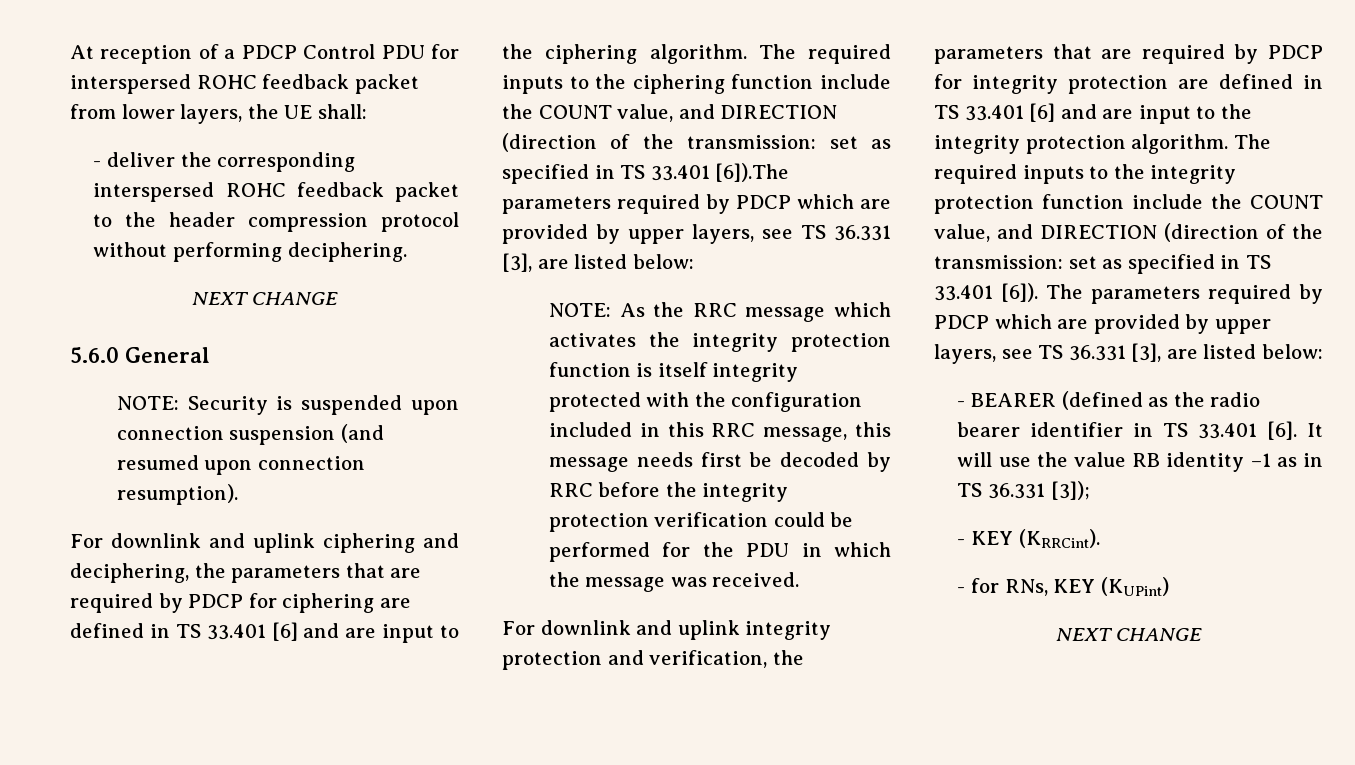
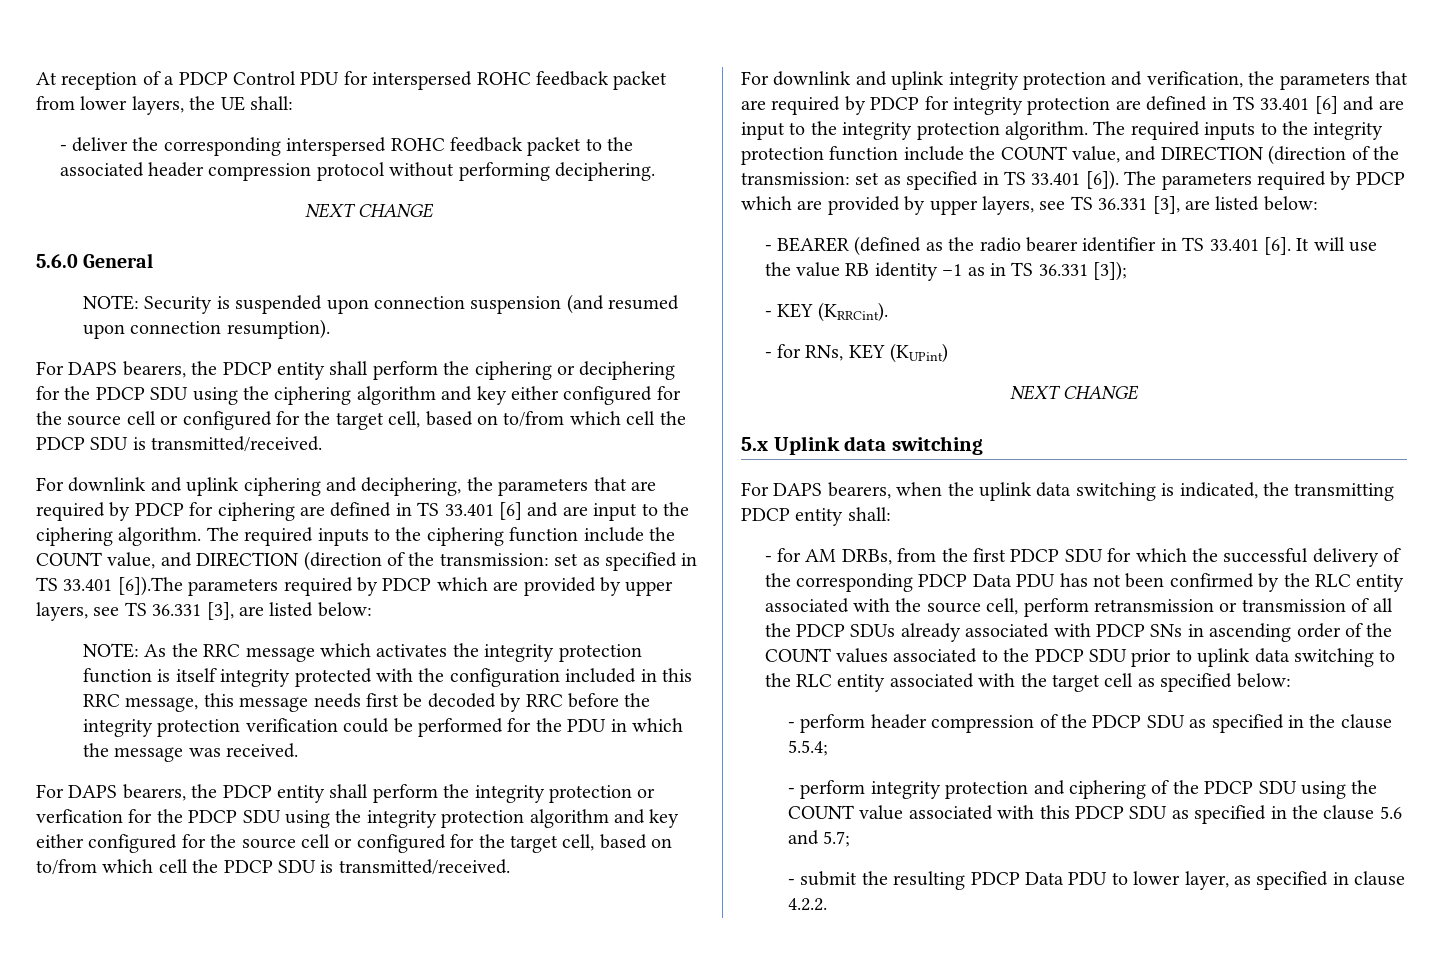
- - deliver the corresponding interspersed ROHC feedback packet to the header compression protocol without performing deciphering.
+ - deliver the corresponding interspersed ROHC feedback packet to the associated header compression protocol without performing deciphering.
+ For DAPS bearers, the PDCP entity shall perform the ciphering or deciphering for the PDCP SDU using the ciphering algorithm and key either configured for the source cell or configured for the target cell, based on to/from which cell the PDCP SDU is transmitted/received.
+ For DAPS bearers, the PDCP entity shall perform the integrity protection or verfication for the PDCP SDU using the integrity protection algorithm and key either configured for the source cell or configured for the target cell, based on to/from which cell the PDCP SDU is transmitted/received.
+ 5.x Uplink data switching
+ For DAPS bearers, when the uplink data switching is indicated, the transmitting PDCP entity shall:
+ - for AM DRBs, from the first PDCP SDU for which the successful delivery of the corresponding PDCP Data PDU has not been confirmed by the RLC entity associated with the source cell, perform retransmission or transmission of all the PDCP SDUs already associated with PDCP SNs in ascending order of the COUNT values associated to the PDCP SDU prior to uplink data switching to the RLC entity associated with the target cell as specified below:
+ - perform header compression of the PDCP SDU as specified in the clause 5.5.4;
+ - perform integrity protection and ciphering of the PDCP SDU using the COUNT value associated with this PDCP SDU as specified in the clause 5.6 and 5.7;
+ - submit the resulting PDCP Data PDU to lower layer, as specified in clause 4.2.2.

